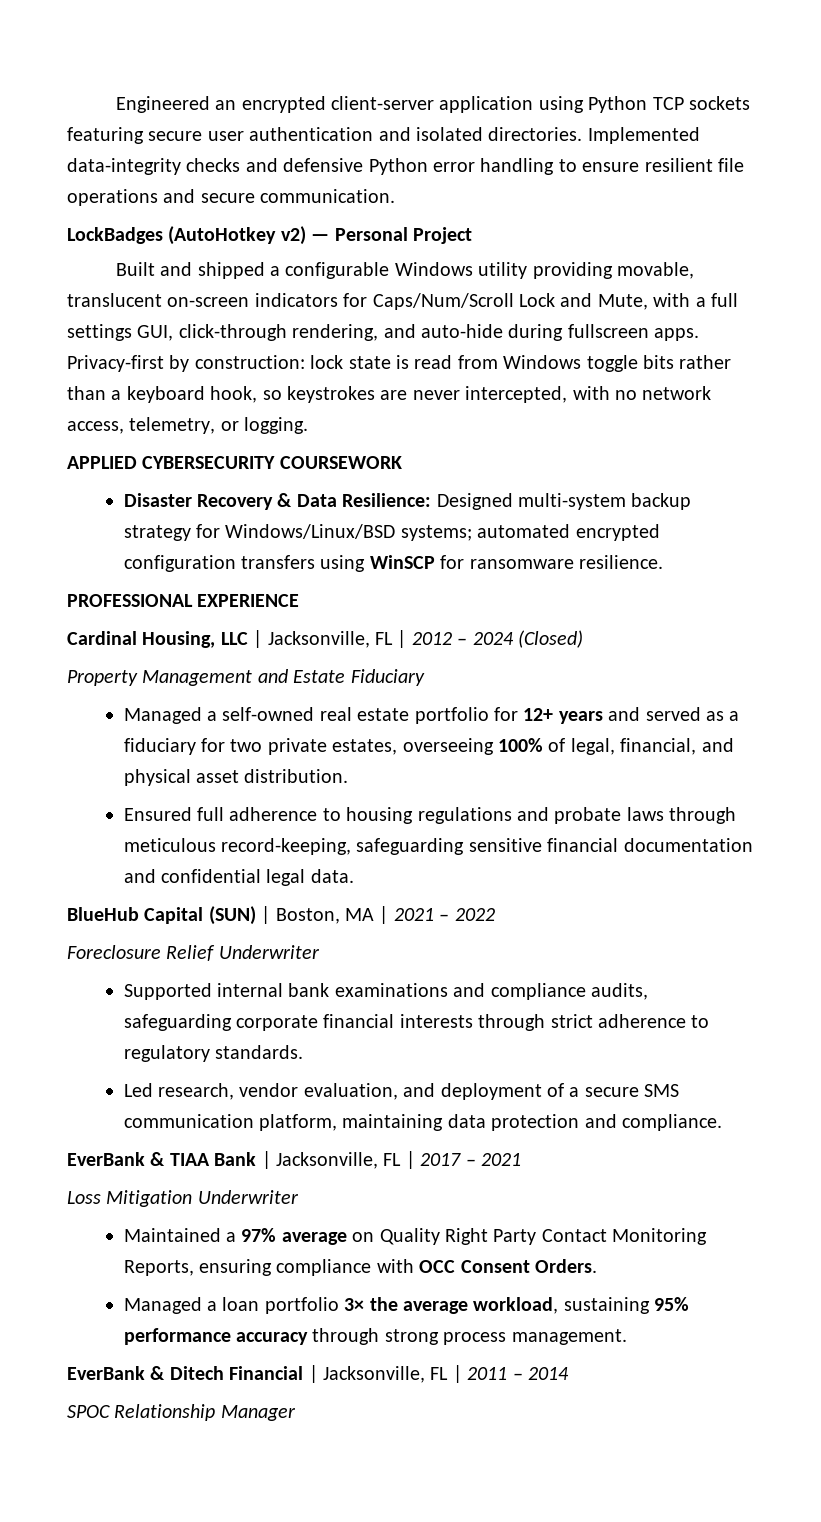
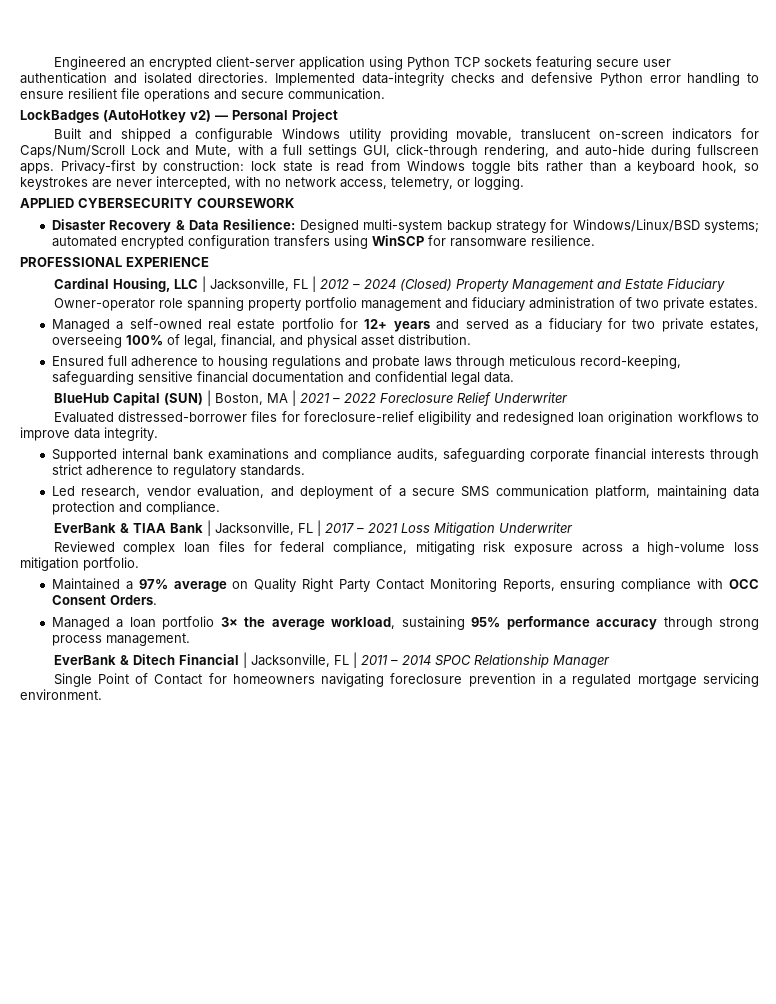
- Cardinal Housing, LLC | Jacksonville, FL | 2012 – 2024 (Closed)
- Property Management and Estate Fiduciary
+ Cardinal Housing, LLC | Jacksonville, FL | 2012 – 2024 (Closed) Property Management and Estate Fiduciary
+ Owner-operator role spanning property portfolio management and fiduciary administration of two private estates.
- BlueHub Capital (SUN) | Boston, MA | 2021 – 2022
- Foreclosure Relief Underwriter
+ BlueHub Capital (SUN) | Boston, MA | 2021 – 2022 Foreclosure Relief Underwriter
+ Evaluated distressed-borrower files for foreclosure-relief eligibility and redesigned loan origination workflows to improve data integrity.
- EverBank & TIAA Bank | Jacksonville, FL | 2017 – 2021
- Loss Mitigation Underwriter
+ EverBank & TIAA Bank | Jacksonville, FL | 2017 – 2021 Loss Mitigation Underwriter
+ Reviewed complex loan files for federal compliance, mitigating risk exposure across a high-volume loss mitigation portfolio.
- EverBank & Ditech Financial | Jacksonville, FL | 2011 – 2014
- SPOC Relationship Manager
+ EverBank & Ditech Financial | Jacksonville, FL | 2011 – 2014 SPOC Relationship Manager
+ Single Point of Contact for homeowners navigating foreclosure prevention in a regulated mortgage servicing environment.

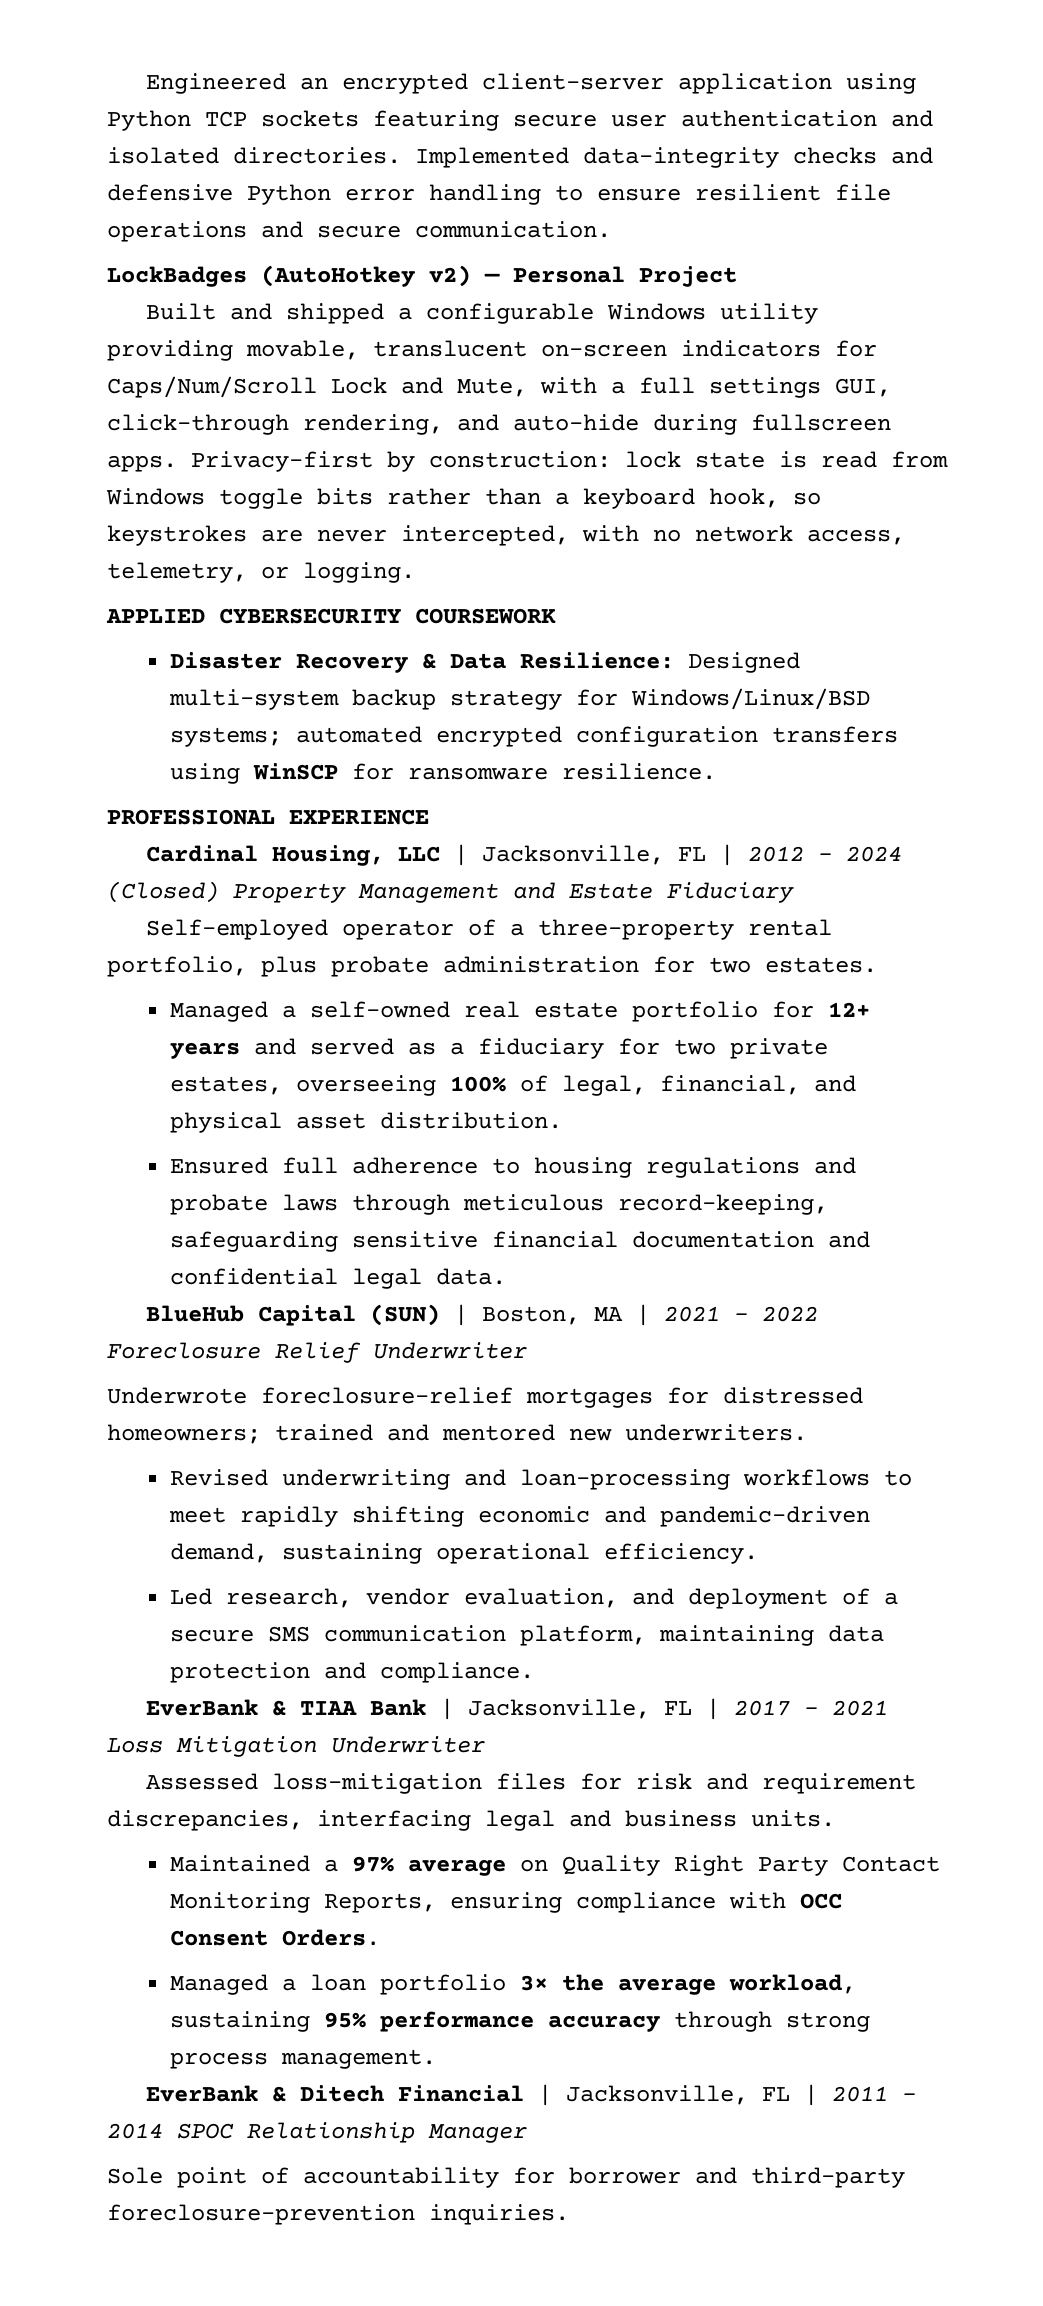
- Owner-operator role spanning property portfolio management and fiduciary administration of two private estates.
+ Self-employed operator of a three-property rental portfolio, plus probate administration for two estates.
- Evaluated distressed-borrower files for foreclosure-relief eligibility and redesigned loan origination workflows to improve data integrity.
- Supported internal bank examinations and compliance audits, safeguarding corporate financial interests through strict adherence to regulatory standards.
+ Underwrote foreclosure-relief mortgages for distressed homeowners; trained and mentored new underwriters.
+ Revised underwriting and loan-processing workflows to meet rapidly shifting economic and pandemic-driven demand, sustaining operational efficiency.
- Reviewed complex loan files for federal compliance, mitigating risk exposure across a high-volume loss mitigation portfolio.
+ Assessed loss-mitigation files for risk and requirement discrepancies, interfacing legal and business units.
- Single Point of Contact for homeowners navigating foreclosure prevention in a regulated mortgage servicing environment.
+ Sole point of accountability for borrower and third-party foreclosure-prevention inquiries.

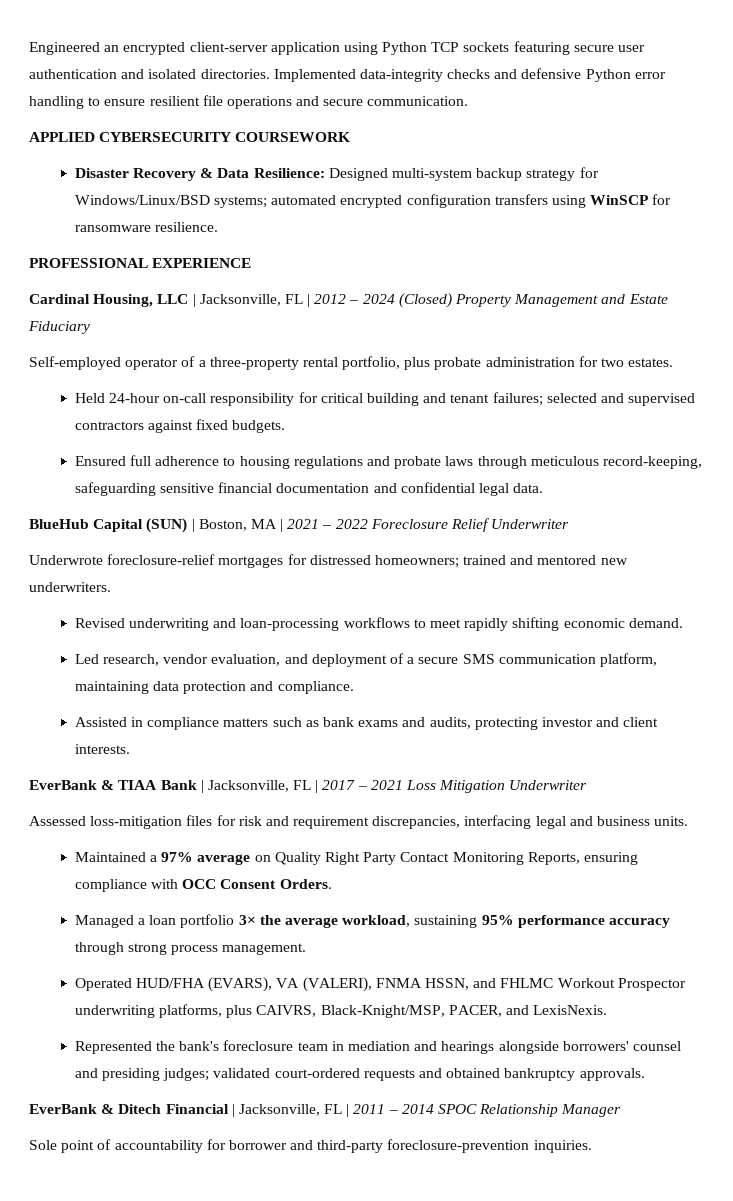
- LockBadges (AutoHotkey v2) — Personal Project
- Built and shipped a configurable Windows utility providing movable, translucent on-screen indicators for Caps/Num/Scroll Lock and Mute, with a full settings GUI, click-through rendering, and auto-hide during fullscreen apps. Privacy-first by construction: lock state is read from Windows toggle bits rather than a keyboard hook, so keystrokes are never intercepted, with no network access, telemetry, or logging.
- Managed a self-owned real estate portfolio for 12+ years and served as a fiduciary for two private estates, overseeing 100% of legal, financial, and physical asset distribution.
+ Held 24-hour on-call responsibility for critical building and tenant failures; selected and supervised contractors against fixed budgets.
- Revised underwriting and loan-processing workflows to meet rapidly shifting economic and pandemic-driven demand, sustaining operational efficiency.
+ Revised underwriting and loan-processing workflows to meet rapidly shifting economic demand.
+ Assisted in compliance matters such as bank exams and audits, protecting investor and client interests.
+ Operated HUD/FHA (EVARS), VA (VALERI), FNMA HSSN, and FHLMC Workout Prospector underwriting platforms, plus CAIVRS, Black-Knight/MSP, PACER, and LexisNexis.
+ Represented the bank's foreclosure team in mediation and hearings alongside borrowers' counsel and presiding judges; validated court-ordered requests and obtained bankruptcy approvals.

